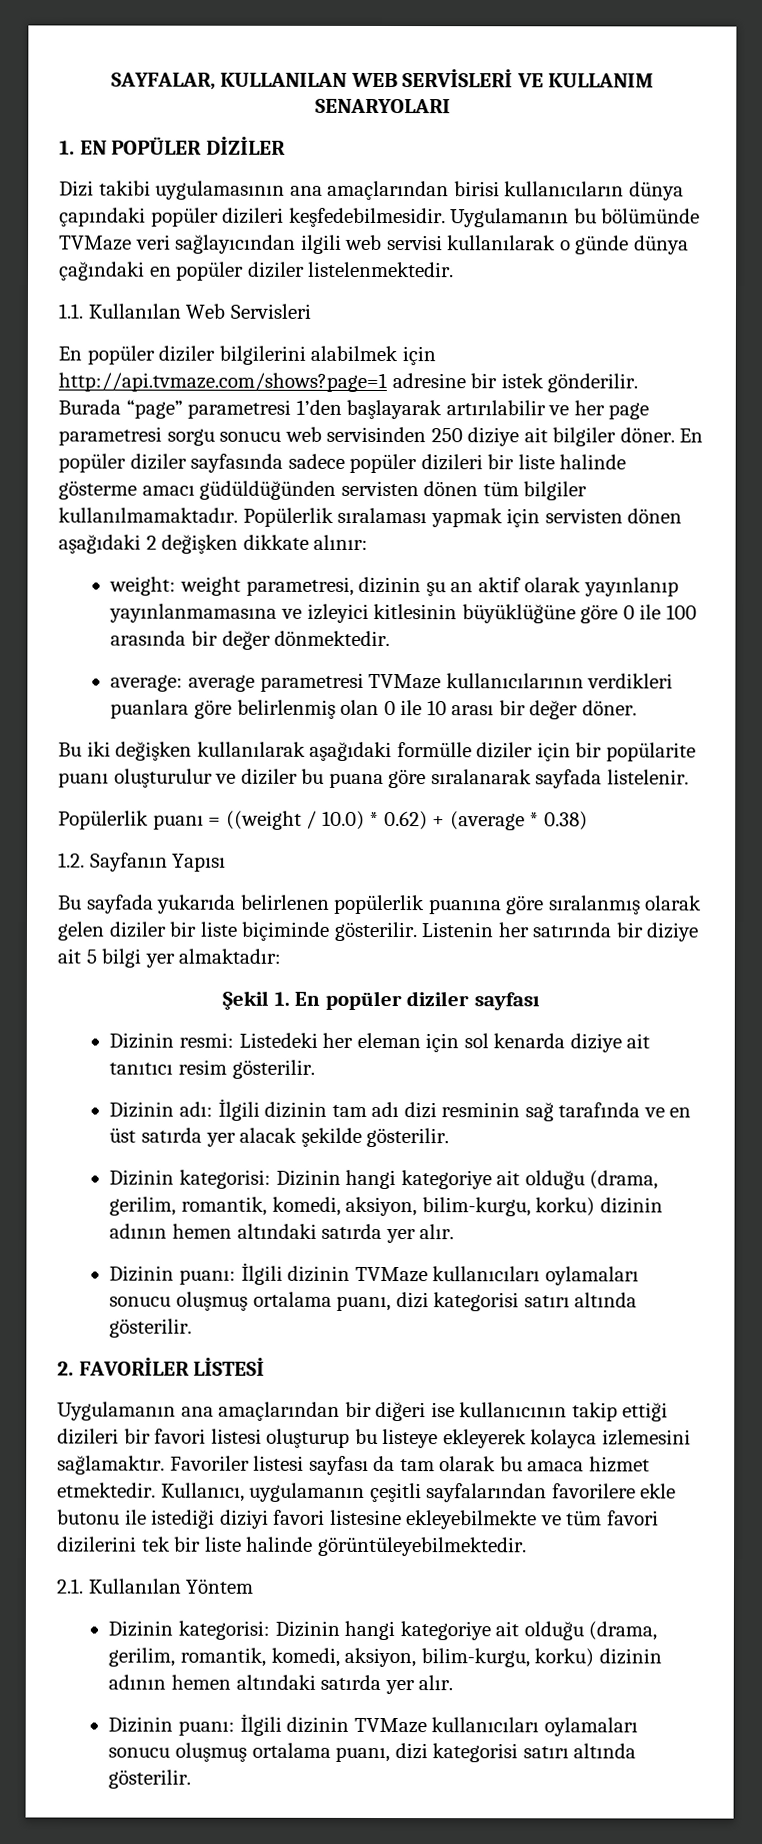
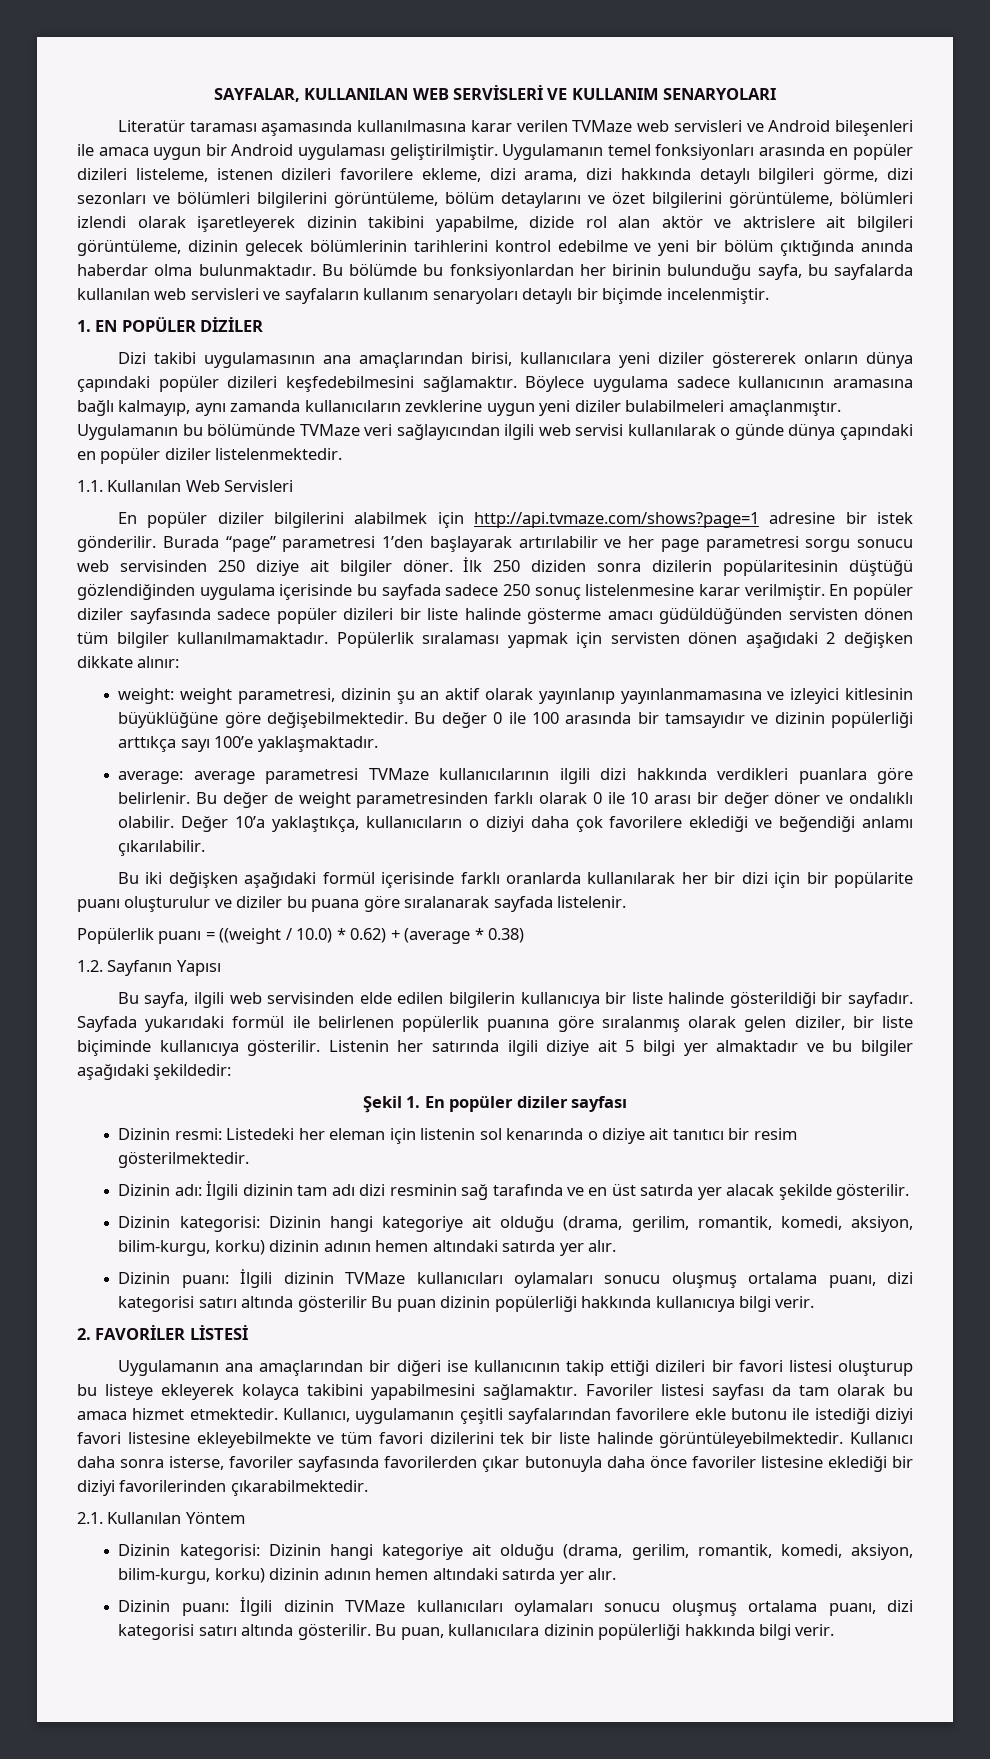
+ Literatür taraması aşamasında kullanılmasına karar verilen TVMaze web servisleri ve Android bileşenleri ile amaca uygun bir Android uygulaması geliştirilmiştir. Uygulamanın temel fonksiyonları arasında en popüler dizileri listeleme, istenen dizileri favorilere ekleme, dizi arama, dizi hakkında detaylı bilgileri görme, dizi sezonları ve bölümleri bilgilerini görüntüleme, bölüm detaylarını ve özet bilgilerini görüntüleme, bölümleri izlendi olarak işaretleyerek dizinin takibini yapabilme, dizide rol alan aktör ve aktrislere ait bilgileri görüntüleme, dizinin gelecek bölümlerinin tarihlerini kontrol edebilme ve yeni bir bölüm çıktığında anında haberdar olma bulunmaktadır. Bu bölümde bu fonksiyonlardan her birinin bulunduğu sayfa, bu sayfalarda kullanılan web servisleri ve sayfaların kullanım senaryoları detaylı bir biçimde incelenmiştir.
- Dizi takibi uygulamasının ana amaçlarından birisi kullanıcıların dünya çapındaki popüler dizileri keşfedebilmesidir.
+ Dizi takibi uygulamasının ana amaçlarından birisi, kullanıcılara yeni diziler göstererek onların dünya çapındaki popüler dizileri keşfedebilmesini sağlamaktır. Böylece uygulama sadece kullanıcının aramasına bağlı kalmayıp, aynı zamanda kullanıcıların zevklerine uygun yeni diziler bulabilmeleri amaçlanmıştır.
- Uygulamanın bu bölümünde TVMaze veri sağlayıcından ilgili web servisi kullanılarak o günde dünya çağındaki en popüler diziler listelenmektedir.
+ Uygulamanın bu bölümünde TVMaze veri sağlayıcından ilgili web servisi kullanılarak o günde dünya çapındaki en popüler diziler listelenmektedir.
+ İlk 250 diziden sonra dizilerin popülaritesinin düştüğü gözlendiğinden uygulama içerisinde bu sayfada sadece 250 sonuç listelenmesine karar verilmiştir.
- weight: weight parametresi, dizinin şu an aktif olarak yayınlanıp yayınlanmamasına ve izleyici kitlesinin büyüklüğüne göre 0 ile 100 arasında bir değer dönmektedir.
+ weight: weight parametresi, dizinin şu an aktif olarak yayınlanıp yayınlanmamasına ve izleyici kitlesinin büyüklüğüne göre değişebilmektedir. Bu değer 0 ile 100 arasında bir tamsayıdır ve dizinin popülerliği arttıkça sayı 100’e yaklaşmaktadır.
- average: average parametresi TVMaze kullanıcılarının verdikleri puanlara göre belirlenmiş olan 0 ile 10 arası bir değer döner.
- Bu iki değişken kullanılarak aşağıdaki formülle diziler için bir popülarite puanı oluşturulur ve diziler bu puana göre sıralanarak sayfada listelenir.
+ average: average parametresi TVMaze kullanıcılarının ilgili dizi hakkında verdikleri puanlara göre belirlenir. Bu değer de weight parametresinden farklı olarak 0 ile 10 arası bir değer döner ve ondalıklı olabilir. Değer 10’a yaklaştıkça, kullanıcıların o diziyi daha çok favorilere eklediği ve beğendiği anlamı çıkarılabilir.
+ Bu iki değişken aşağıdaki formül içerisinde farklı oranlarda kullanılarak her bir dizi için bir popülarite puanı oluşturulur ve diziler bu puana göre sıralanarak sayfada listelenir.
- Bu sayfada yukarıda belirlenen popülerlik puanına göre sıralanmış olarak gelen diziler bir liste biçiminde gösterilir.
+ Bu sayfa, ilgili web servisinden elde edilen bilgilerin kullanıcıya bir liste halinde gösterildiği bir sayfadır. Sayfada yukarıdaki formül ile belirlenen popülerlik puanına göre sıralanmış olarak gelen diziler, bir liste biçiminde kullanıcıya gösterilir.
- Listenin her satırında bir diziye ait 5 bilgi yer almaktadır:
+ Listenin her satırında ilgili diziye ait 5 bilgi yer almaktadır ve bu bilgiler aşağıdaki şekildedir:
- Dizinin resmi: Listedeki her eleman için sol kenarda diziye ait tanıtıcı resim gösterilir.
+ Dizinin resmi: Listedeki her eleman için listenin sol kenarında o diziye ait tanıtıcı bir resim gösterilmektedir.
  Dizinin adı: İlgili dizinin tam adı dizi resminin sağ tarafında ve en üst satırda yer alacak şekilde gösterilir.
  Dizinin kategorisi: Dizinin hangi kategoriye ait olduğu (drama, gerilim, romantik, komedi, aksiyon, bilim-kurgu, korku) dizinin adının hemen altındaki satırda yer alır.
- Dizinin puanı: İlgili dizinin TVMaze kullanıcıları oylamaları sonucu oluşmuş ortalama puanı, dizi kategorisi satırı altında gösterilir.
+ Dizinin puanı: İlgili dizinin TVMaze kullanıcıları oylamaları sonucu oluşmuş ortalama puanı, dizi kategorisi satırı altında gösterilir Bu puan dizinin popülerliği hakkında kullanıcıya bilgi verir.
- Uygulamanın ana amaçlarından bir diğeri ise kullanıcının takip ettiği dizileri bir favori listesi oluşturup bu listeye ekleyerek kolayca izlemesini sağlamaktır.
+ Uygulamanın ana amaçlarından bir diğeri ise kullanıcının takip ettiği dizileri bir favori listesi oluşturup bu listeye ekleyerek kolayca takibini yapabilmesini sağlamaktır.
+ Kullanıcı daha sonra isterse, favoriler sayfasında favorilerden çıkar butonuyla daha önce favoriler listesine eklediği bir diziyi favorilerinden çıkarabilmektedir.
+ Bu puan, kullanıcılara dizinin popülerliği hakkında bilgi verir.

